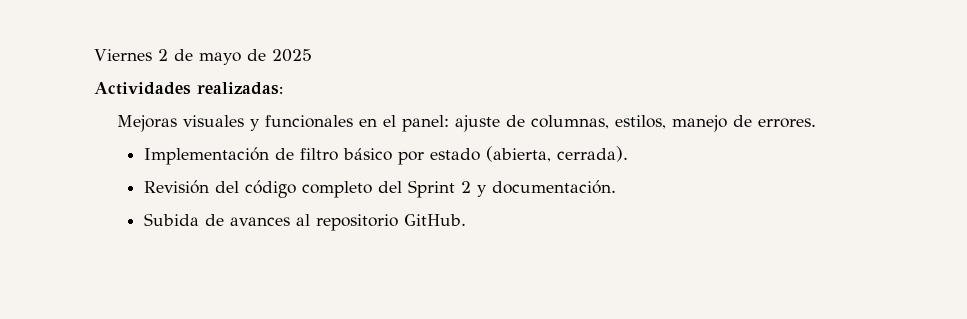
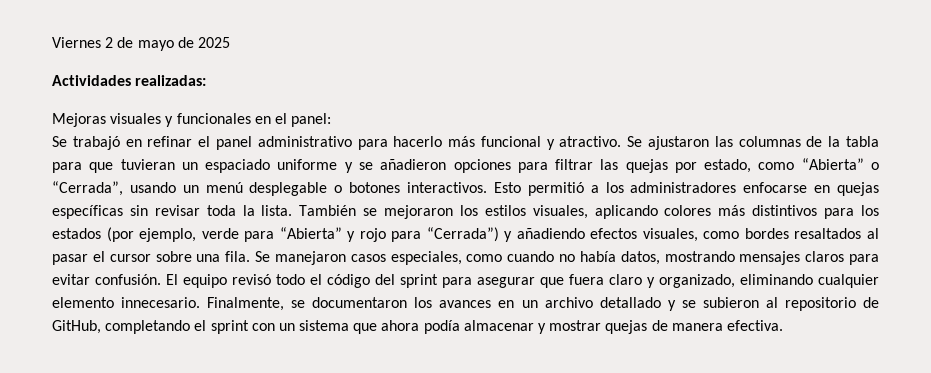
- Mejoras visuales y funcionales en el panel: ajuste de columnas, estilos, manejo de errores.
- Implementación de filtro básico por estado (abierta, cerrada).
- Revisión del código completo del Sprint 2 y documentación.
- Subida de avances al repositorio GitHub.
+ Mejoras visuales y funcionales en el panel:
+ Se trabajó en refinar el panel administrativo para hacerlo más funcional y atractivo. Se ajustaron las columnas de la tabla para que tuvieran un espaciado uniforme y se añadieron opciones para filtrar las quejas por estado, como “Abierta” o “Cerrada”, usando un menú desplegable o botones interactivos. Esto permitió a los administradores enfocarse en quejas específicas sin revisar toda la lista. También se mejoraron los estilos visuales, aplicando colores más distintivos para los estados (por ejemplo, verde para “Abierta” y rojo para “Cerrada”) y añadiendo efectos visuales, como bordes resaltados al pasar el cursor sobre una fila. Se manejaron casos especiales, como cuando no había datos, mostrando mensajes claros para evitar confusión. El equipo revisó todo el código del sprint para asegurar que fuera claro y organizado, eliminando cualquier elemento innecesario. Finalmente, se documentaron los avances en un archivo detallado y se subieron al repositorio de GitHub, completando el sprint con un sistema que ahora podía almacenar y mostrar quejas de manera efectiva.

